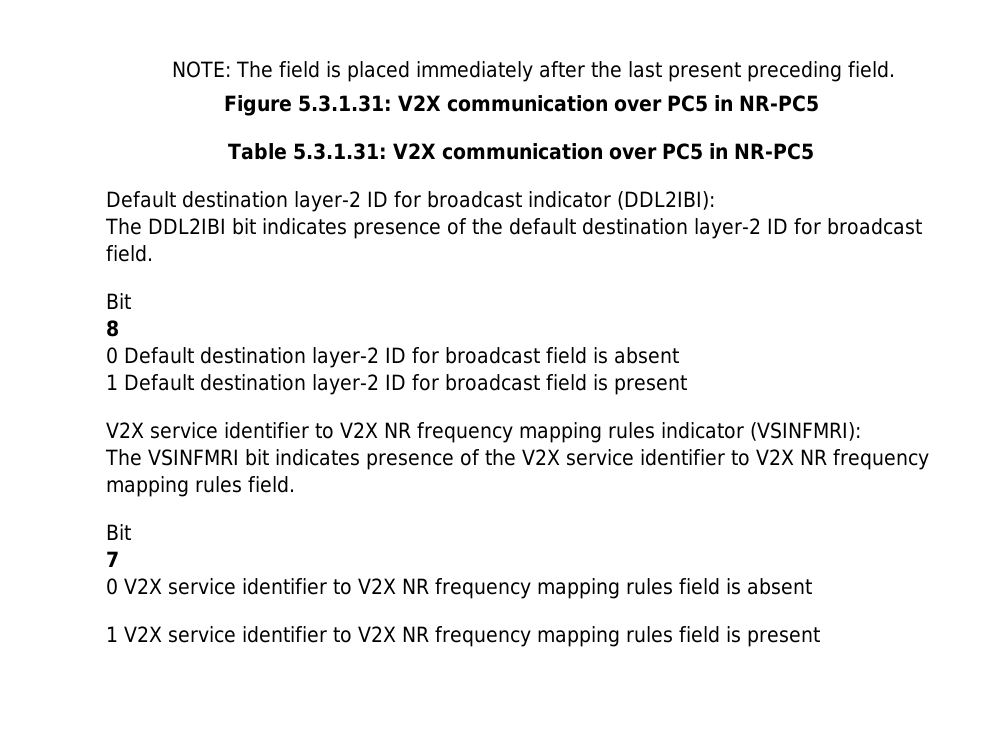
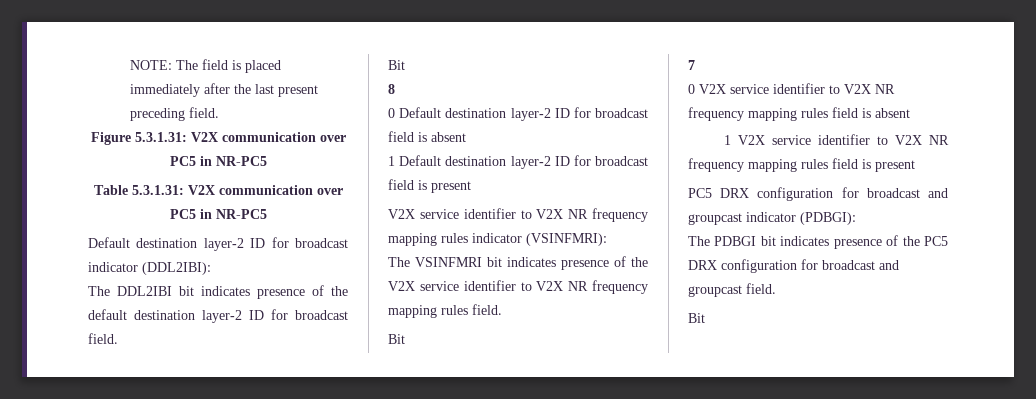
+ PC5 DRX configuration for broadcast and groupcast indicator (PDBGI):
+ The PDBGI bit indicates presence of the PC5 DRX configuration for broadcast and groupcast field.
+ Bit

